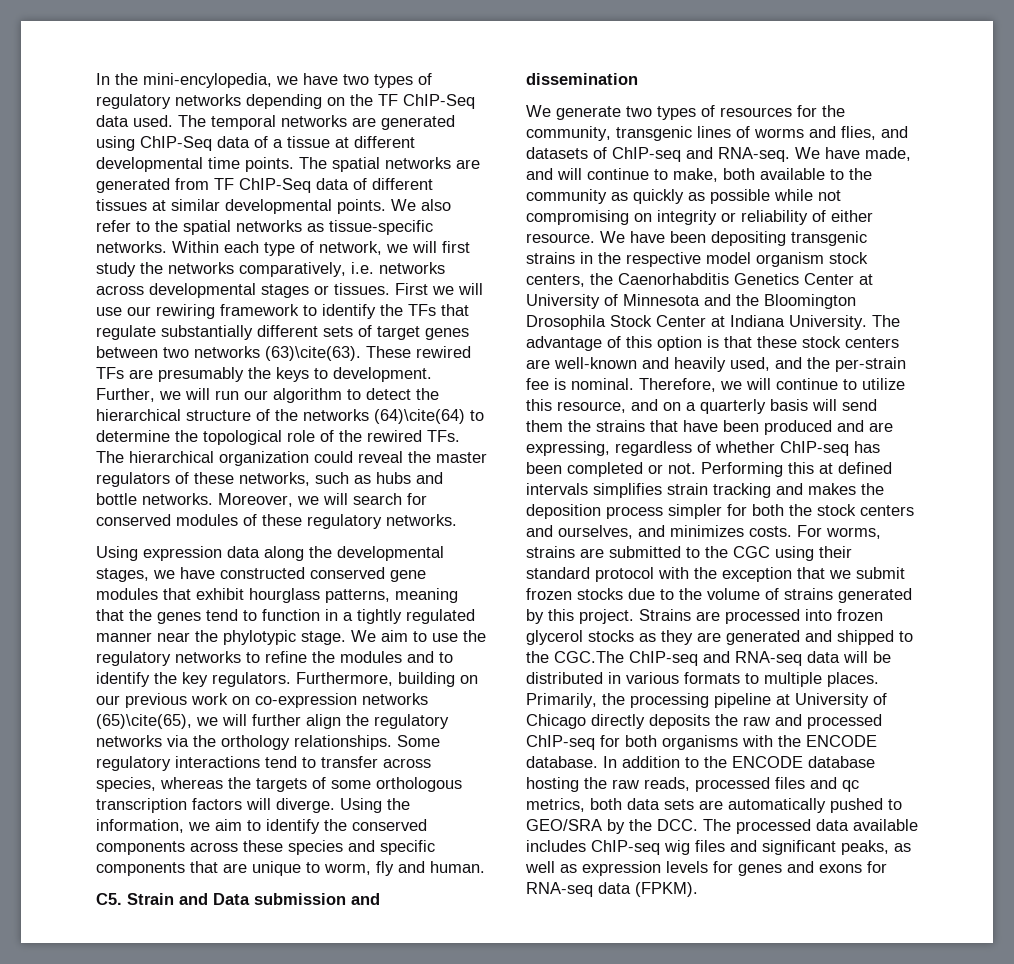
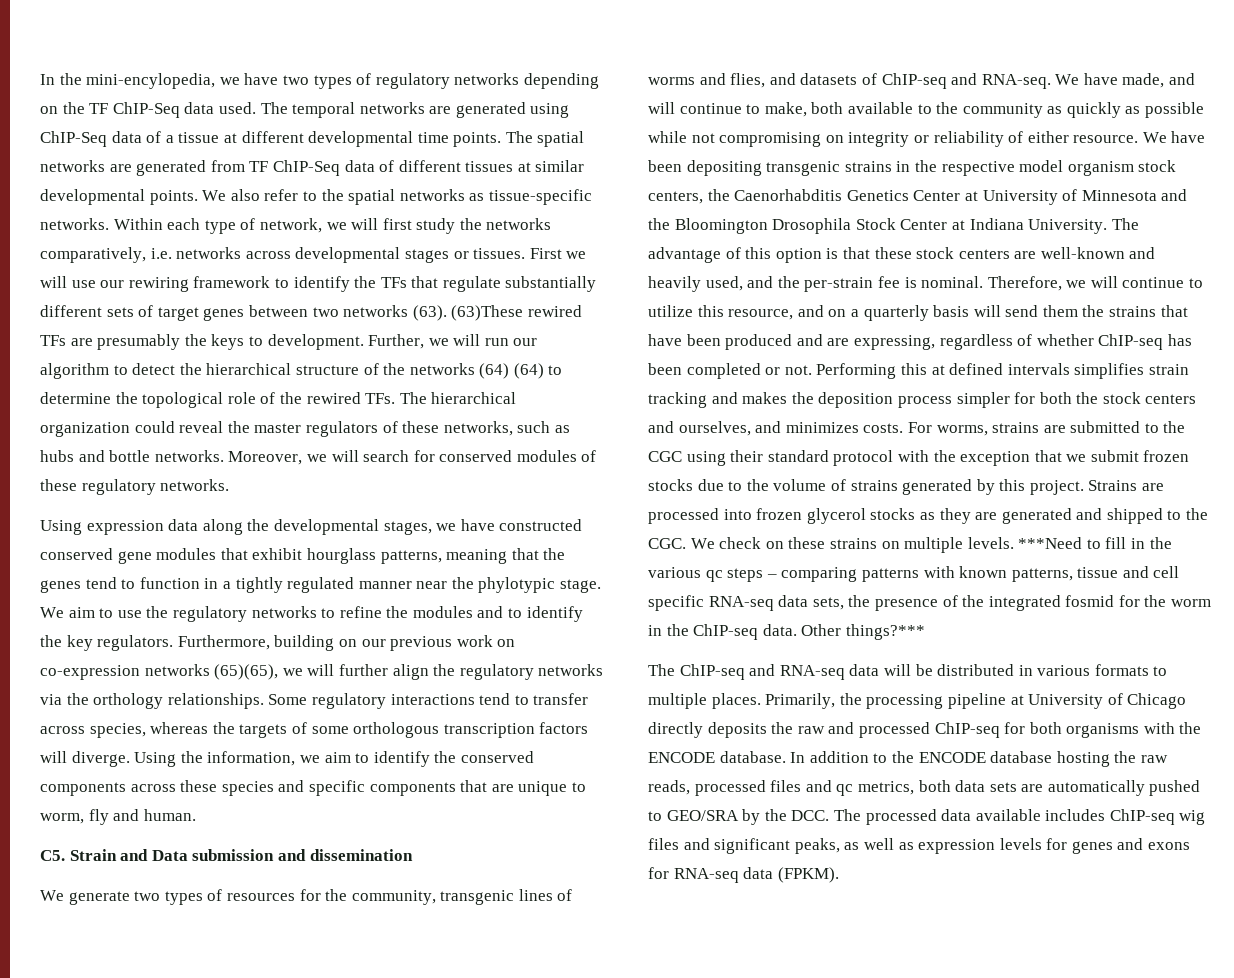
- First we will use our rewiring framework to identify the TFs that regulate substantially different sets of target genes between two networks (63)\cite(63). These rewired TFs are presumably the keys to development.
+ First we will use our rewiring framework to identify the TFs that regulate substantially different sets of target genes between two networks (63). (63)These rewired TFs are presumably the keys to development.
- Further, we will run our algorithm to detect the hierarchical structure of the networks (64)\cite(64) to determine the topological role of the rewired TFs. The hierarchical organization could reveal the master regulators of these networks, such as hubs and bottle networks.
+ Further, we will run our algorithm to detect the hierarchical structure of the networks (64) (64) to determine the topological role of the rewired TFs. The hierarchical organization could reveal the master regulators of these networks, such as hubs and bottle networks.
- Furthermore, building on our previous work on co-expression networks (65)\cite(65), we will further align the regulatory networks via the orthology relationships.
+ Furthermore, building on our previous work on co-expression networks (65)(65), we will further align the regulatory networks via the orthology relationships.
- Strains are processed into frozen glycerol stocks as they are generated and shipped to the CGC.The ChIP-seq and RNA-seq data will be distributed in various formats to multiple places.
+ Strains are processed into frozen glycerol stocks as they are generated and shipped to the CGC. We check on these strains on multiple levels. ***Need to fill in the various qc steps – comparing patterns with known patterns, tissue and cell specific RNA-seq data sets, the presence of the integrated fosmid for the worm in the ChIP-seq data. Other things?***
+ The ChIP-seq and RNA-seq data will be distributed in various formats to multiple places.

